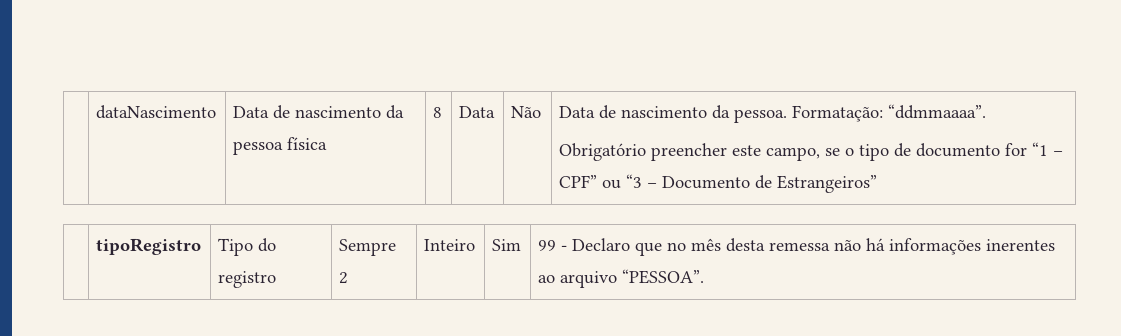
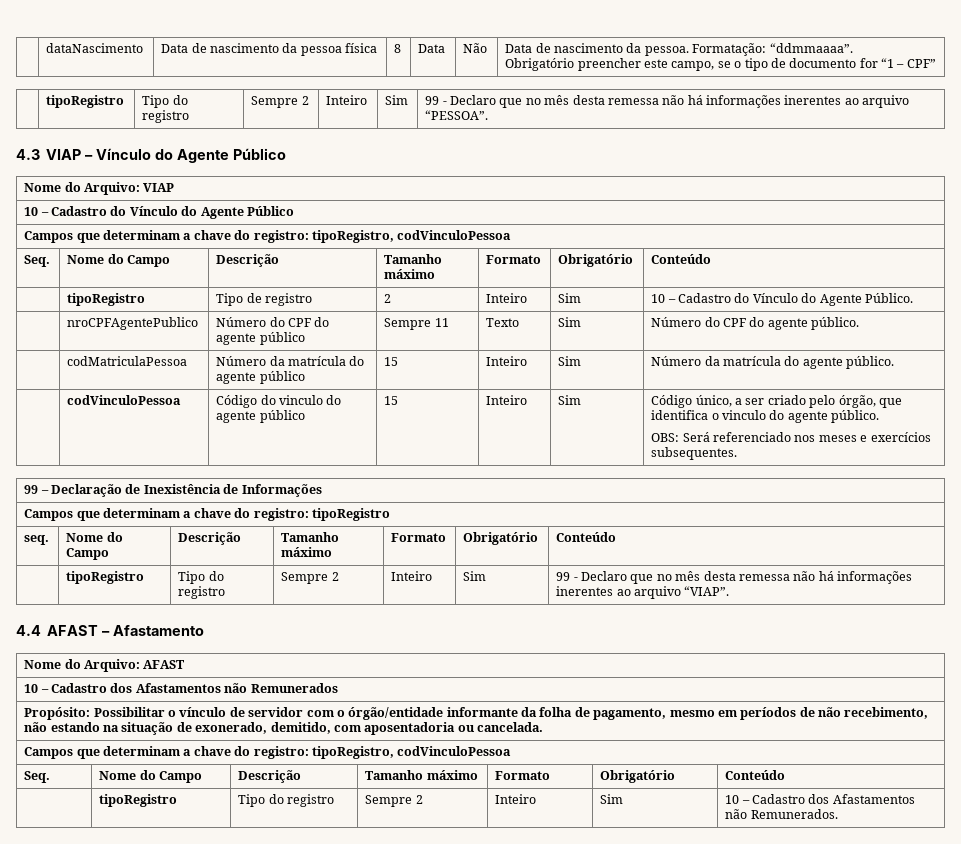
  | dataNascimento | Data de nascimento da pessoa física | 8 | Data | Não | Data de nascimento da pessoa. Formatação: “ddmmaaaa”.
- Obrigatório preencher este campo, se o tipo de documento for “1 – CPF” ou “3 – Documento de Estrangeiros”
+ Obrigatório preencher este campo, se o tipo de documento for “1 – CPF”
+ 4.3 VIAP – Vínculo do Agente Público
+ Nome do Arquivo: VIAP
+ 10 – Cadastro do Vínculo do Agente Público
+ Campos que determinam a chave do registro: tipoRegistro, codVinculoPessoa
+ Seq. | Nome do Campo | Descrição | Tamanho máximo | Formato | Obrigatório | Conteúdo
+ | tipoRegistro | Tipo de registro | 2 | Inteiro | Sim | 10 – Cadastro do Vínculo do Agente Público.
+ | nroCPFAgentePublico | Número do CPF do agente público | Sempre 11 | Texto | Sim | Número do CPF do agente público.
+ | codMatriculaPessoa | Número da matrícula do agente público | 15 | Inteiro | Sim | Número da matrícula do agente público.
+ | codVinculoPessoa | Código do vinculo do agente público | 15 | Inteiro | Sim | Código único, a ser criado pelo órgão, que identifica o vinculo do agente público.
+ OBS: Será referenciado nos meses e exercícios subsequentes.
+ 99 – Declaração de Inexistência de Informações
+ Campos que determinam a chave do registro: tipoRegistro
+ seq. | Nome do Campo | Descrição | Tamanho máximo | Formato | Obrigatório | Conteúdo
+ | tipoRegistro | Tipo do registro | Sempre 2 | Inteiro | Sim | 99 - Declaro que no mês desta remessa não há informações inerentes ao arquivo “VIAP”.
+ 4.4 AFAST – Afastamento
+ Nome do Arquivo: AFAST
+ 10 – Cadastro dos Afastamentos não Remunerados
+ Propósito: Possibilitar o vínculo de servidor com o órgão/entidade informante da folha de pagamento, mesmo em períodos de não recebimento, não estando na situação de exonerado, demitido, com aposentadoria ou cancelada.
+ Campos que determinam a chave do registro: tipoRegistro, codVinculoPessoa
+ Seq. | Nome do Campo | Descrição | Tamanho máximo | Formato | Obrigatório | Conteúdo
+ | tipoRegistro | Tipo do registro | Sempre 2 | Inteiro | Sim | 10 – Cadastro dos Afastamentos não Remunerados.

